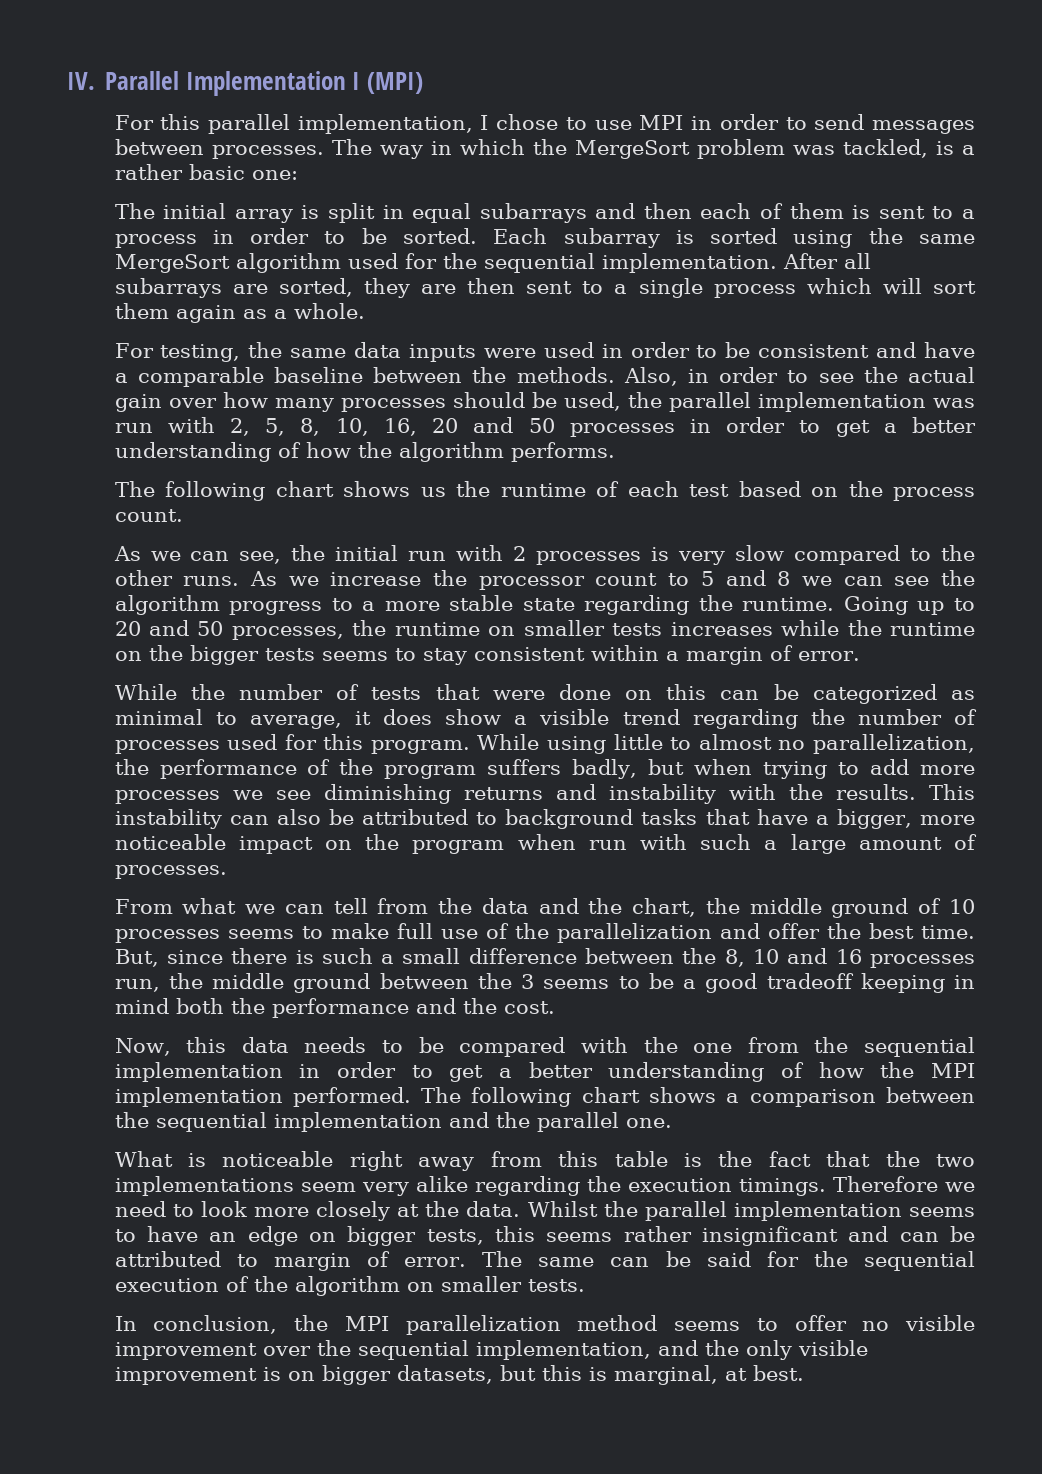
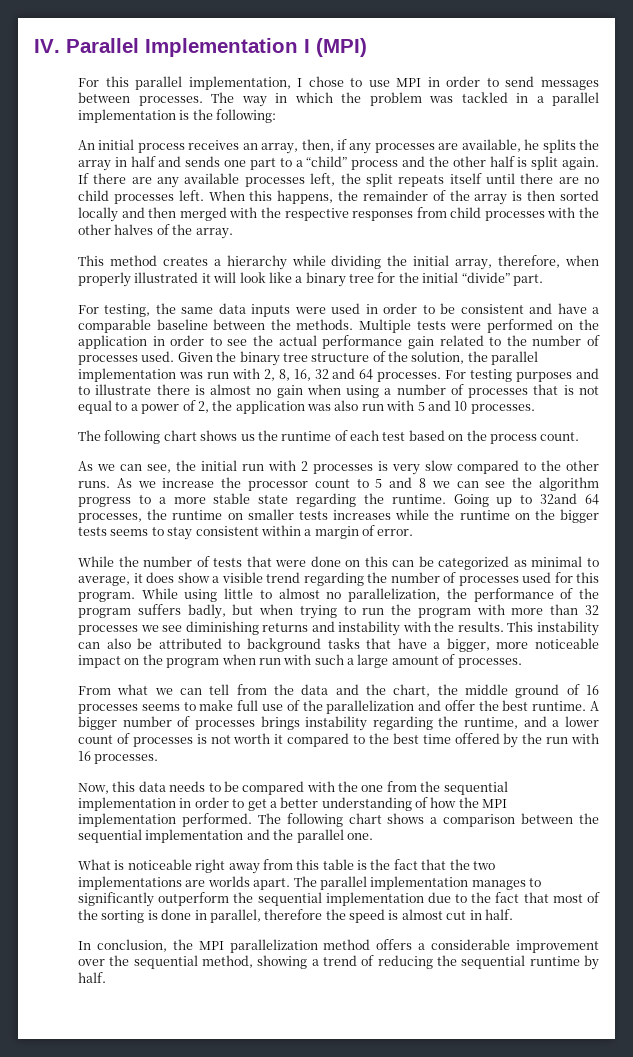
- The way in which the MergeSort problem was tackled, is a rather basic one:
- The initial array is split in equal subarrays and then each of them is sent to a process in order to be sorted. Each subarray is sorted using the same MergeSort algorithm used for the sequential implementation. After all subarrays are sorted, they are then sent to a single process which will sort them again as a whole.
+ The way in which the problem was tackled in a parallel implementation is the following:
+ An initial process receives an array, then, if any processes are available, he splits the array in half and sends one part to a “child” process and the other half is split again. If there are any available processes left, the split repeats itself until there are no child processes left. When this happens, the remainder of the array is then sorted locally and then merged with the respective responses from child processes with the other halves of the array.
+ This method creates a hierarchy while dividing the initial array, therefore, when properly illustrated it will look like a binary tree for the initial “divide” part.
- Also, in order to see the actual gain over how many processes should be used, the parallel implementation was run with 2, 5, 8, 10, 16, 20 and 50 processes in order to get a better understanding of how the algorithm performs.
+ Multiple tests were performed on the application in order to see the actual performance gain related to the number of processes used. Given the binary tree structure of the solution, the parallel implementation was run with 2, 8, 16, 32 and 64 processes. For testing purposes and to illustrate there is almost no gain when using a number of processes that is not equal to a power of 2, the application was also run with 5 and 10 processes.
- Going up to 20 and 50 processes, the runtime on smaller tests increases while the runtime on the bigger tests seems to stay consistent within a margin of error.
+ Going up to 32and 64 processes, the runtime on smaller tests increases while the runtime on the bigger tests seems to stay consistent within a margin of error.
- While using little to almost no parallelization, the performance of the program suffers badly, but when trying to add more processes we see diminishing returns and instability with the results.
+ While using little to almost no parallelization, the performance of the program suffers badly, but when trying to run the program with more than 32 processes we see diminishing returns and instability with the results.
- From what we can tell from the data and the chart, the middle ground of 10 processes seems to make full use of the parallelization and offer the best time. But, since there is such a small difference between the 8, 10 and 16 processes run, the middle ground between the 3 seems to be a good tradeoff keeping in mind both the performance and the cost.
+ From what we can tell from the data and the chart, the middle ground of 16 processes seems to make full use of the parallelization and offer the best runtime. A bigger number of processes brings instability regarding the runtime, and a lower count of processes is not worth it compared to the best time offered by the run with 16 processes.
- What is noticeable right away from this table is the fact that the two implementations seem very alike regarding the execution timings. Therefore we need to look more closely at the data. Whilst the parallel implementation seems to have an edge on bigger tests, this seems rather insignificant and can be attributed to margin of error. The same can be said for the sequential execution of the algorithm on smaller tests.
+ What is noticeable right away from this table is the fact that the two implementations are worlds apart. The parallel implementation manages to significantly outperform the sequential implementation due to the fact that most of the sorting is done in parallel, therefore the speed is almost cut in half.
- In conclusion, the MPI parallelization method seems to offer no visible improvement over the sequential implementation, and the only visible improvement is on bigger datasets, but this is marginal, at best.
+ In conclusion, the MPI parallelization method offers a considerable improvement over the sequential method, showing a trend of reducing the sequential runtime by half.

